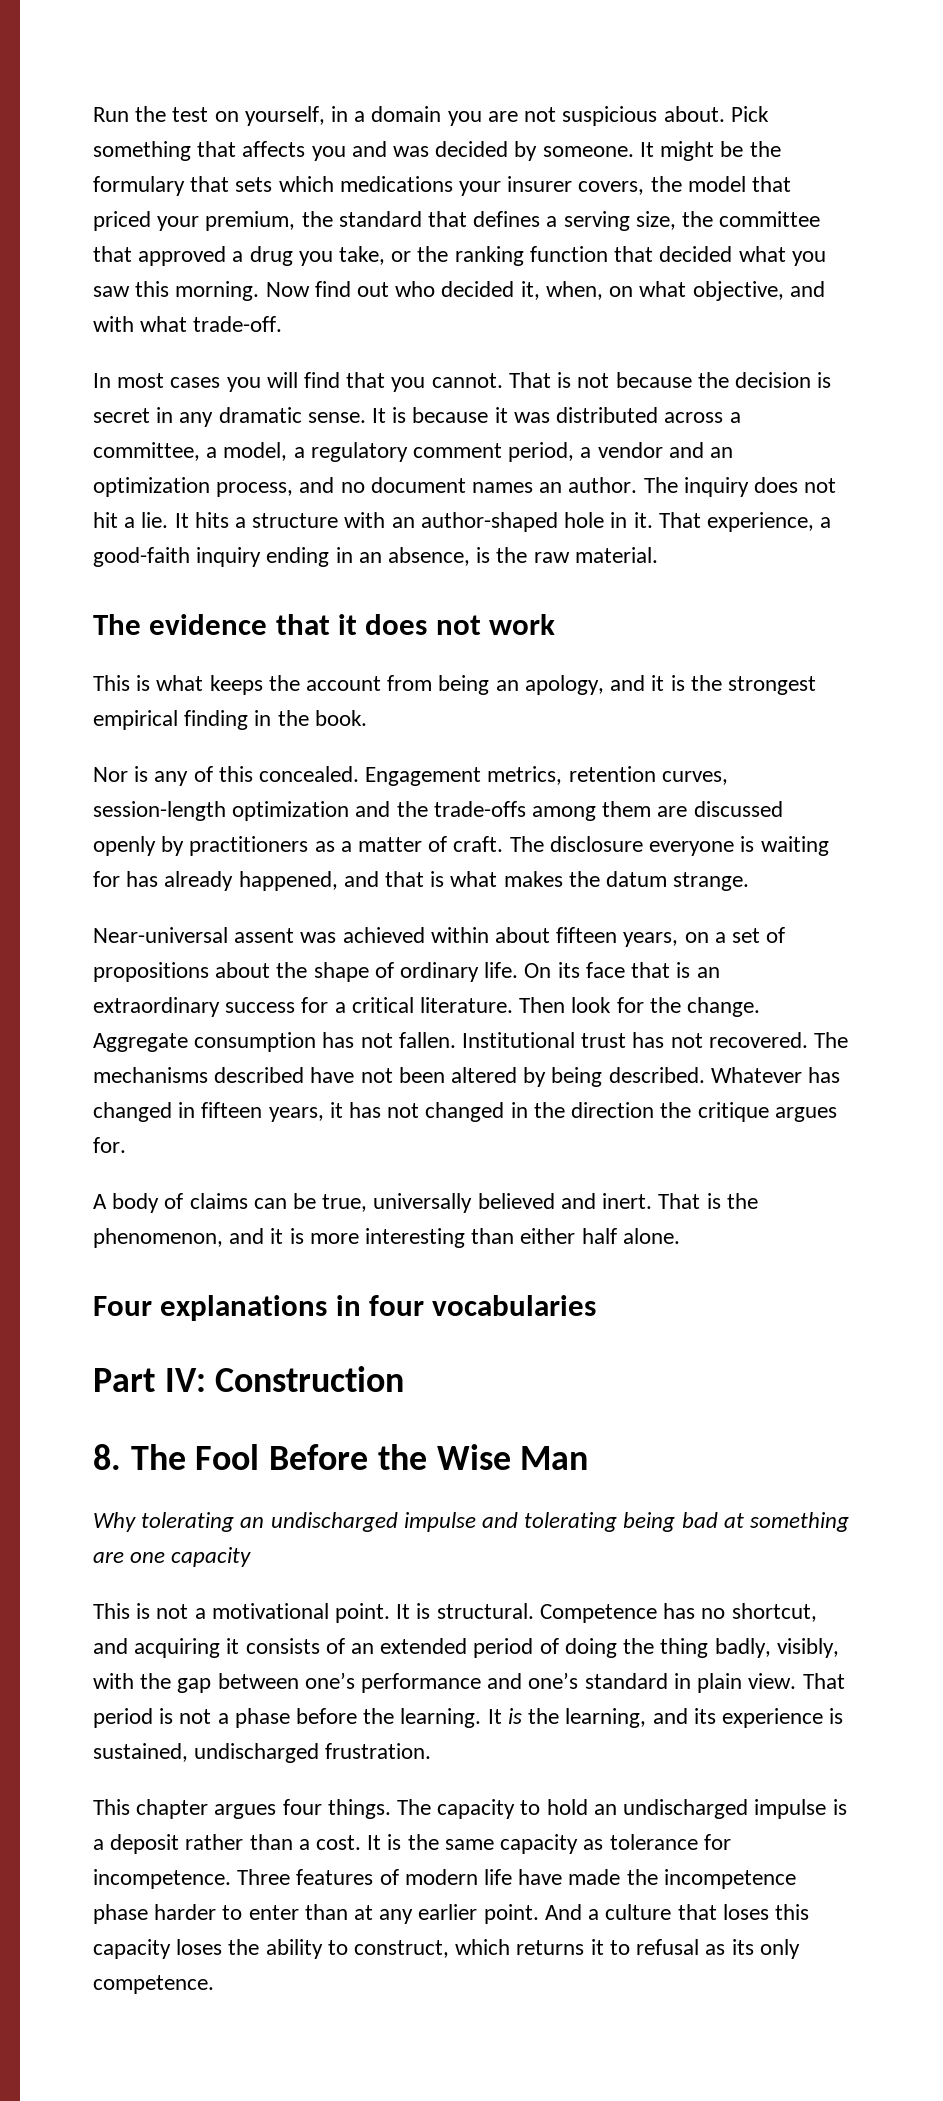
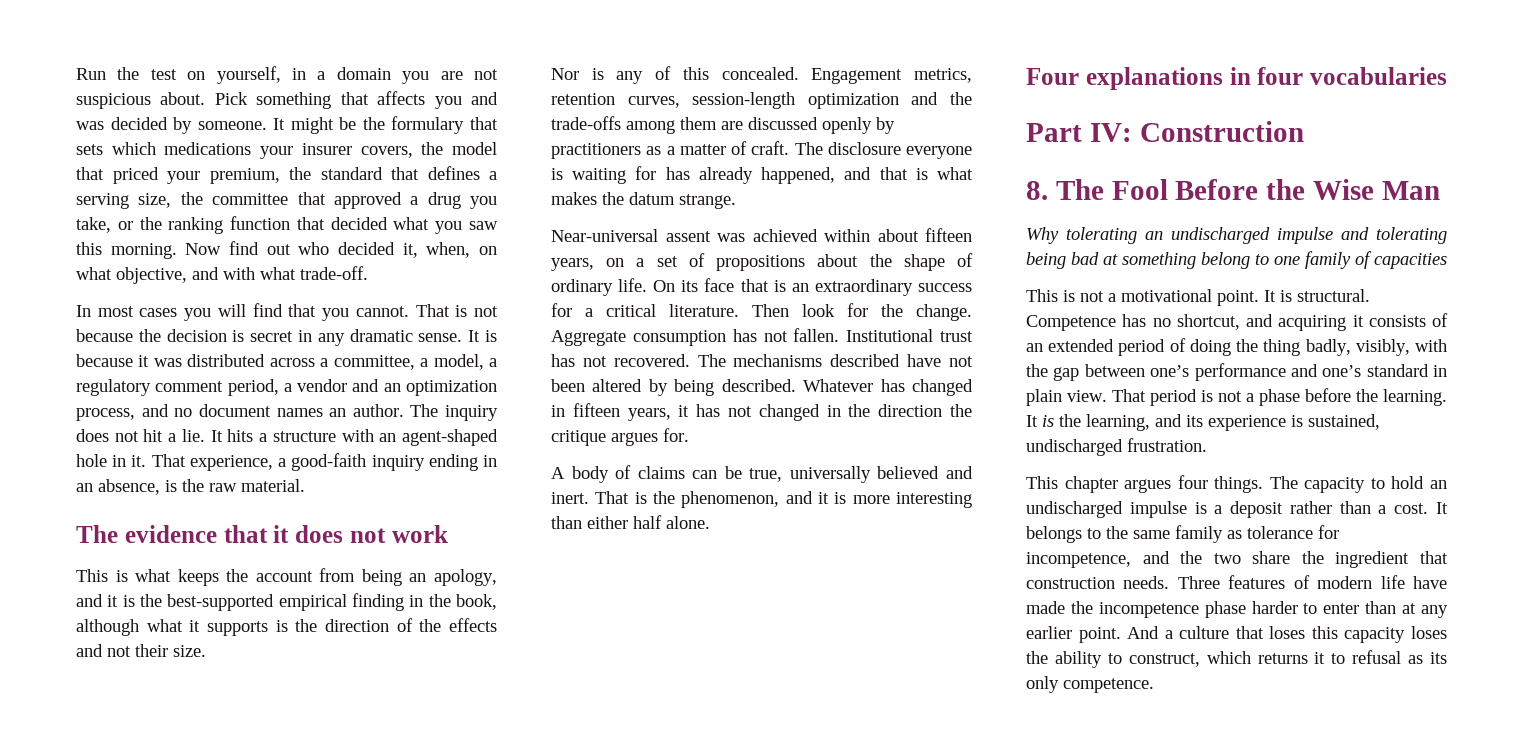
- It hits a structure with an author-shaped hole in it.
+ It hits a structure with an agent-shaped hole in it.
- This is what keeps the account from being an apology, and it is the strongest empirical finding in the book.
+ This is what keeps the account from being an apology, and it is the best-supported empirical finding in the book, although what it supports is the direction of the effects and not their size.
- Why tolerating an undischarged impulse and tolerating being bad at something are one capacity
+ Why tolerating an undischarged impulse and tolerating being bad at something belong to one family of capacities
- It is the same capacity as tolerance for incompetence.
+ It belongs to the same family as tolerance for incompetence, and the two share the ingredient that construction needs.

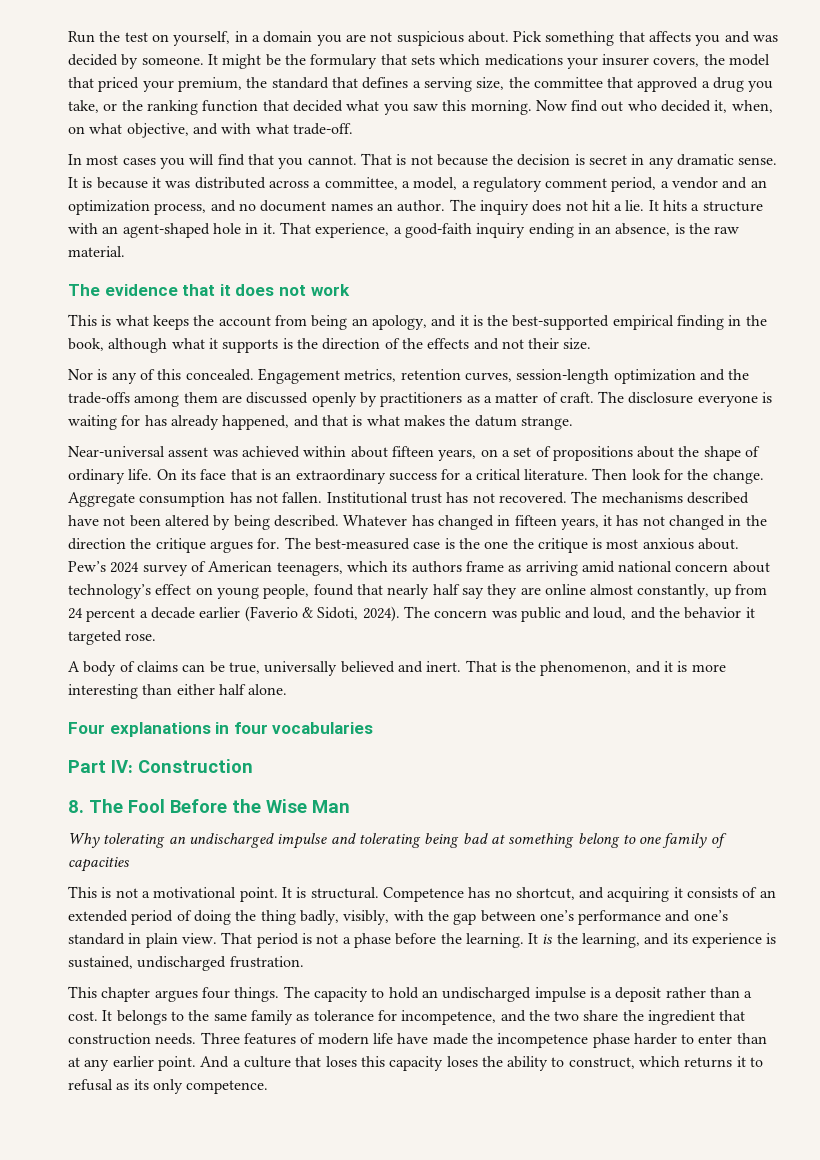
+ The best-measured case is the one the critique is most anxious about. Pew’s 2024 survey of American teenagers, which its authors frame as arriving amid national concern about technology’s effect on young people, found that nearly half say they are online almost constantly, up from 24 percent a decade earlier (Faverio & Sidoti, 2024). The concern was public and loud, and the behavior it targeted rose.

